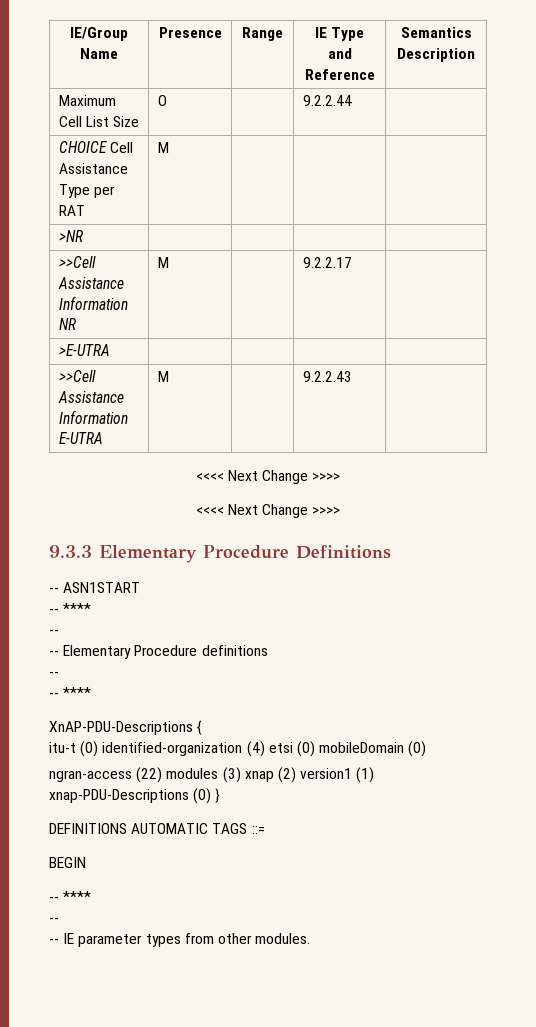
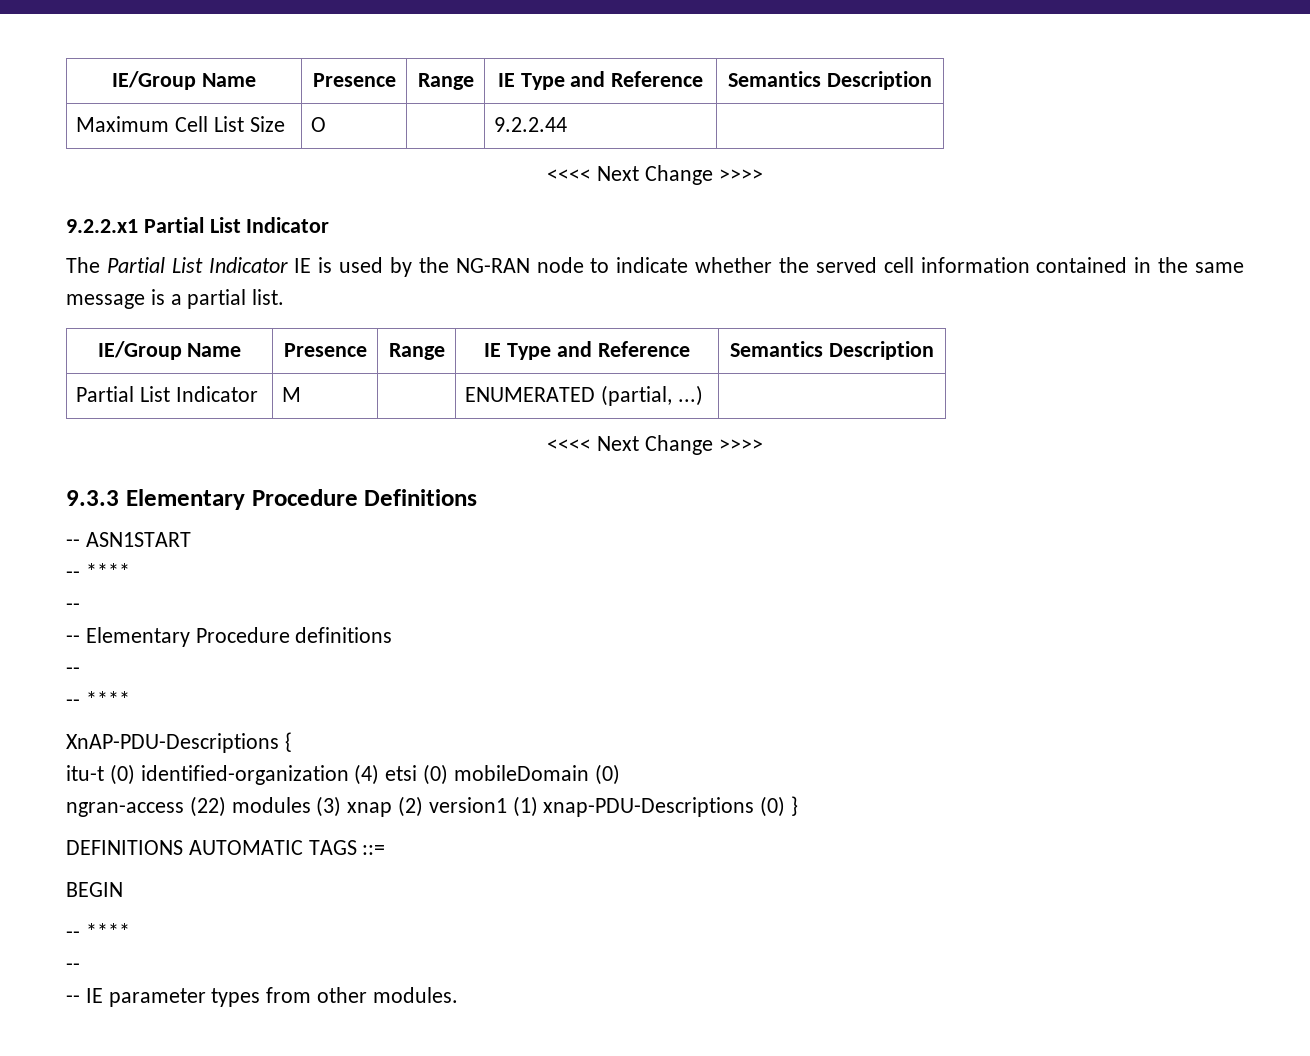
  Maximum Cell List Size | O | | 9.2.2.44 |
- CHOICE Cell Assistance Type per RAT | M | | |
- >NR | | | |
- >>Cell Assistance Information NR | M | | 9.2.2.17 |
- >E-UTRA | | | |
- >>Cell Assistance Information E-UTRA | M | | 9.2.2.43 |
  <<<< Next Change >>>>
+ 9.2.2.x1 Partial List Indicator
+ The Partial List Indicator IE is used by the NG-RAN node to indicate whether the served cell information contained in the same message is a partial list.
+ IE/Group Name | Presence | Range | IE Type and Reference | Semantics Description
+ Partial List Indicator | M | | ENUMERATED (partial, ...) |

